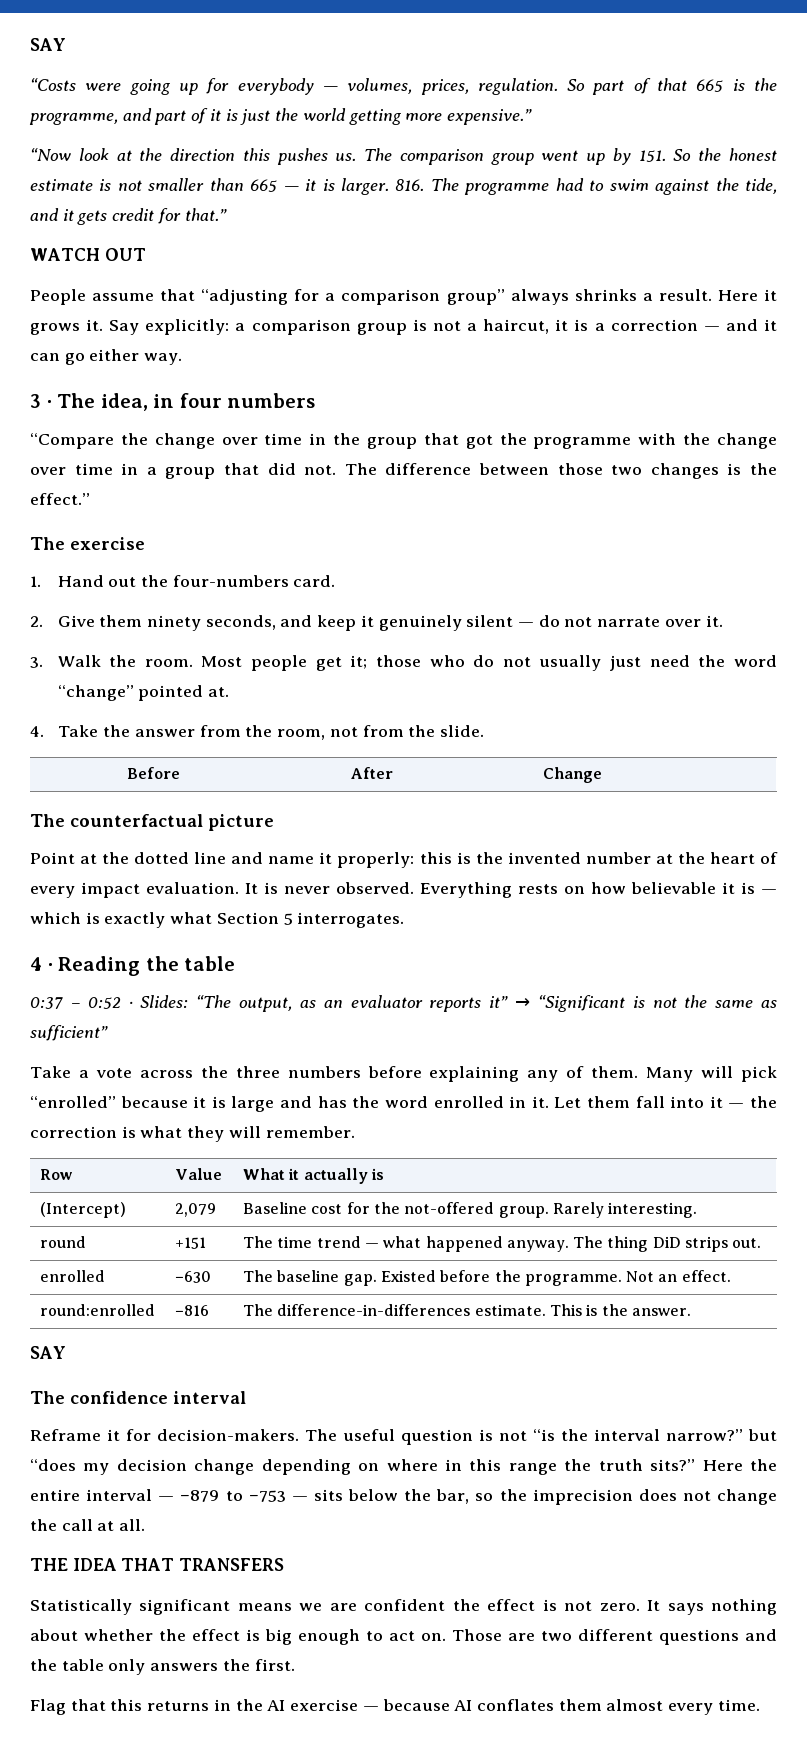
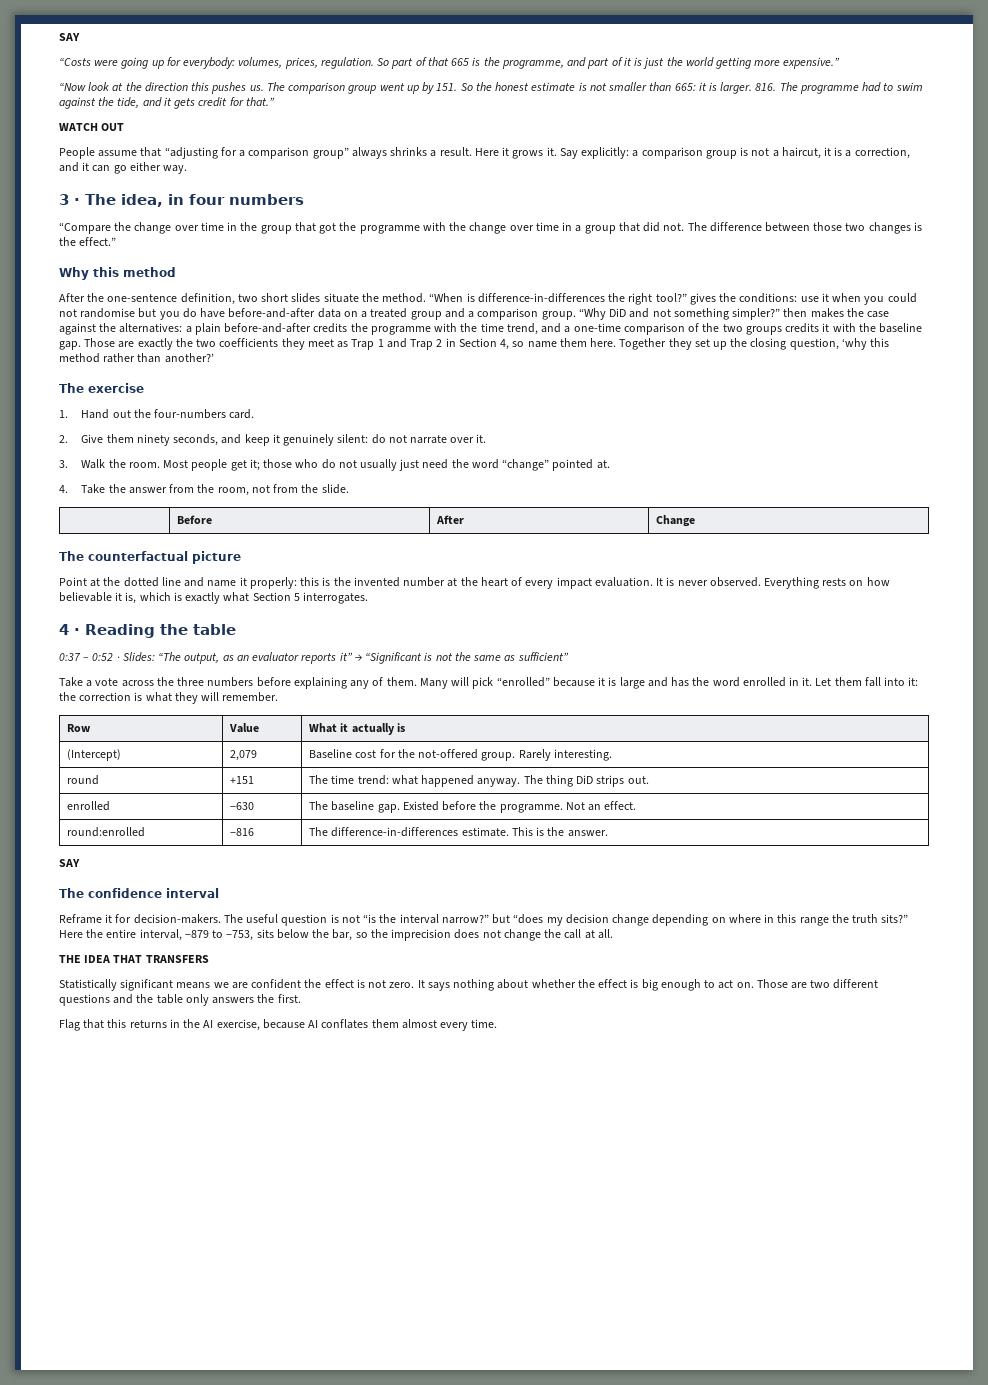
- “Costs were going up for everybody — volumes, prices, regulation.
+ “Costs were going up for everybody: volumes, prices, regulation.
- The comparison group went up by 151. So the honest estimate is not smaller than 665 — it is larger.
+ The comparison group went up by 151. So the honest estimate is not smaller than 665: it is larger.
- Say explicitly: a comparison group is not a haircut, it is a correction — and it can go either way.
+ Say explicitly: a comparison group is not a haircut, it is a correction, and it can go either way.
+ Why this method
+ After the one-sentence definition, two short slides situate the method. “When is difference-in-differences the right tool?” gives the conditions: use it when you could not randomise but you do have before-and-after data on a treated group and a comparison group. “Why DiD and not something simpler?” then makes the case against the alternatives: a plain before-and-after credits the programme with the time trend, and a one-time comparison of the two groups credits it with the baseline gap. Those are exactly the two coefficients they meet as Trap 1 and Trap 2 in Section 4, so name them here. Together they set up the closing question, ‘why this method rather than another?’
- 2. Give them ninety seconds, and keep it genuinely silent — do not narrate over it.
+ 2. Give them ninety seconds, and keep it genuinely silent: do not narrate over it.
- Everything rests on how believable it is — which is exactly what Section 5 interrogates.
+ Everything rests on how believable it is, which is exactly what Section 5 interrogates.
- Let them fall into it — the correction is what they will remember.
+ Let them fall into it: the correction is what they will remember.
- round | +151 | The time trend — what happened anyway. The thing DiD strips out.
+ round | +151 | The time trend: what happened anyway. The thing DiD strips out.
- Here the entire interval — −879 to −753 — sits below the bar, so the imprecision does not change the call at all.
+ Here the entire interval, −879 to −753, sits below the bar, so the imprecision does not change the call at all.
- Flag that this returns in the AI exercise — because AI conflates them almost every time.
+ Flag that this returns in the AI exercise, because AI conflates them almost every time.

